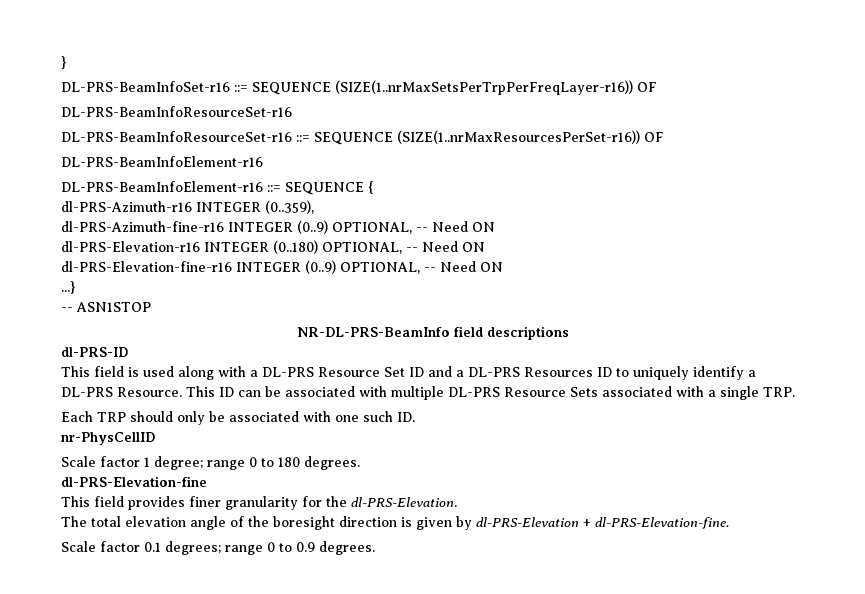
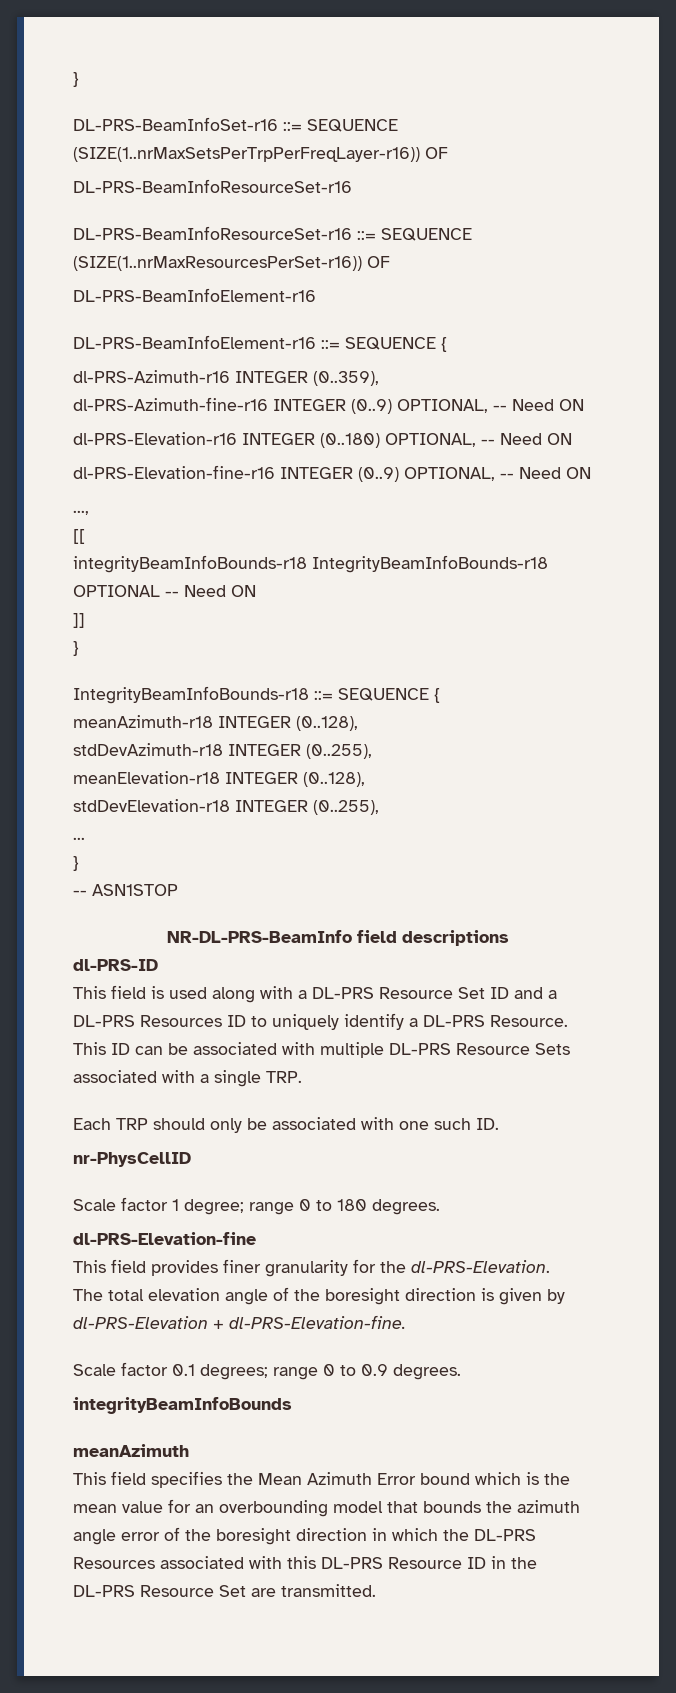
- ...}
+ ...,
+ [[
+ integrityBeamInfoBounds-r18 IntegrityBeamInfoBounds-r18 OPTIONAL -- Need ON
+ ]]
+ }
+ IntegrityBeamInfoBounds-r18 ::= SEQUENCE {
+ meanAzimuth-r18 INTEGER (0..128),
+ stdDevAzimuth-r18 INTEGER (0..255),
+ meanElevation-r18 INTEGER (0..128),
+ stdDevElevation-r18 INTEGER (0..255),
+ ...
+ }
+ integrityBeamInfoBounds
+ meanAzimuth
+ This field specifies the Mean Azimuth Error bound which is the mean value for an overbounding model that bounds the azimuth angle error of the boresight direction in which the DL-PRS Resources associated with this DL-PRS Resource ID in the DL-PRS Resource Set are transmitted.

